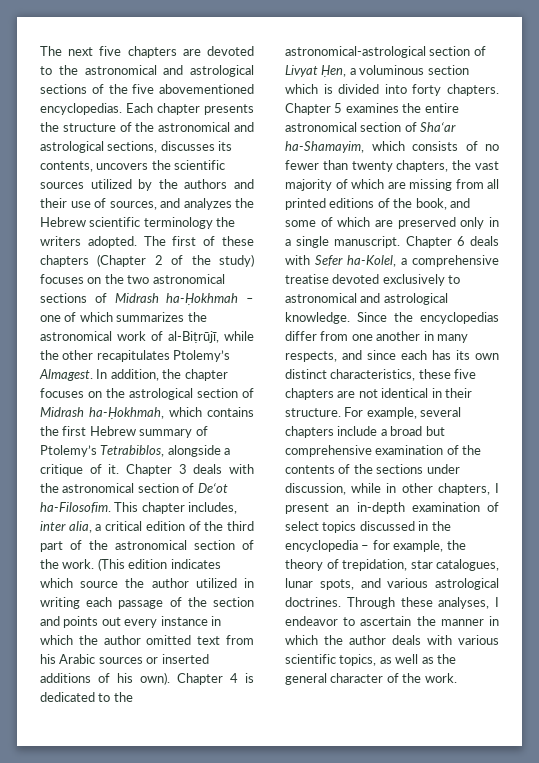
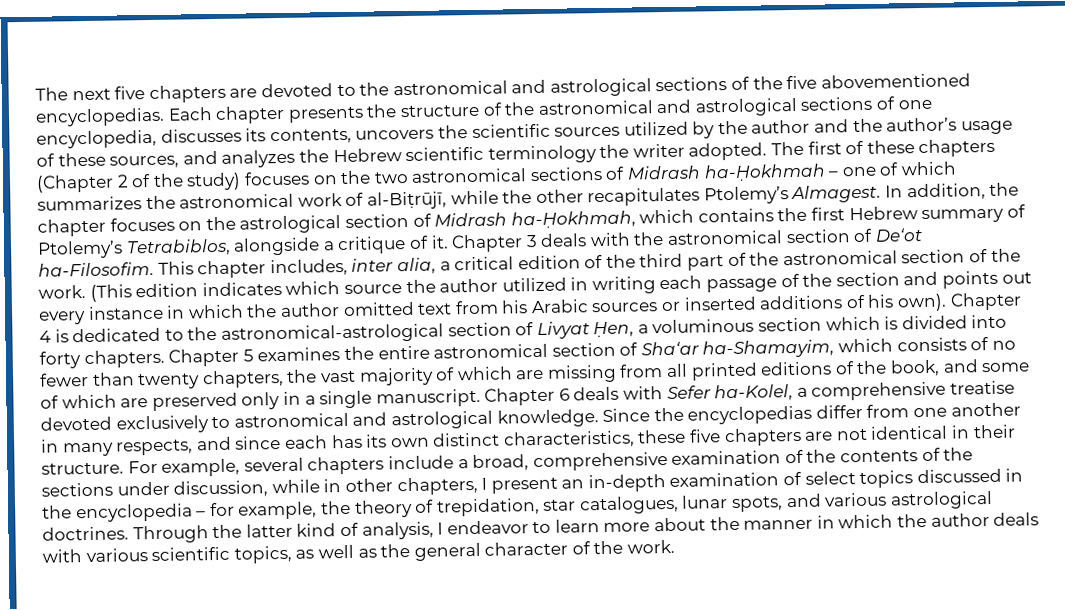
- Each chapter presents the structure of the astronomical and astrological sections, discusses its contents, uncovers the scientific sources utilized by the authors and their use of sources, and analyzes the Hebrew scientific terminology the writers adopted.
+ Each chapter presents the structure of the astronomical and astrological sections of one encyclopedia, discusses its contents, uncovers the scientific sources utilized by the author and the author’s usage of these sources, and analyzes the Hebrew scientific terminology the writer adopted.
- For example, several chapters include a broad but comprehensive examination of the contents of the sections under discussion, while in other chapters, I present an in-depth examination of select topics discussed in the encyclopedia – for example, the theory of trepidation, star catalogues, lunar spots, and various astrological doctrines.
+ For example, several chapters include a broad, comprehensive examination of the contents of the sections under discussion, while in other chapters, I present an in-depth examination of select topics discussed in the encyclopedia – for example, the theory of trepidation, star catalogues, lunar spots, and various astrological doctrines.
- Through these analyses, I endeavor to ascertain the manner in which the author deals with various scientific topics, as well as the general character of the work.
+ Through the latter kind of analysis, I endeavor to learn more about the manner in which the author deals with various scientific topics, as well as the general character of the work.

